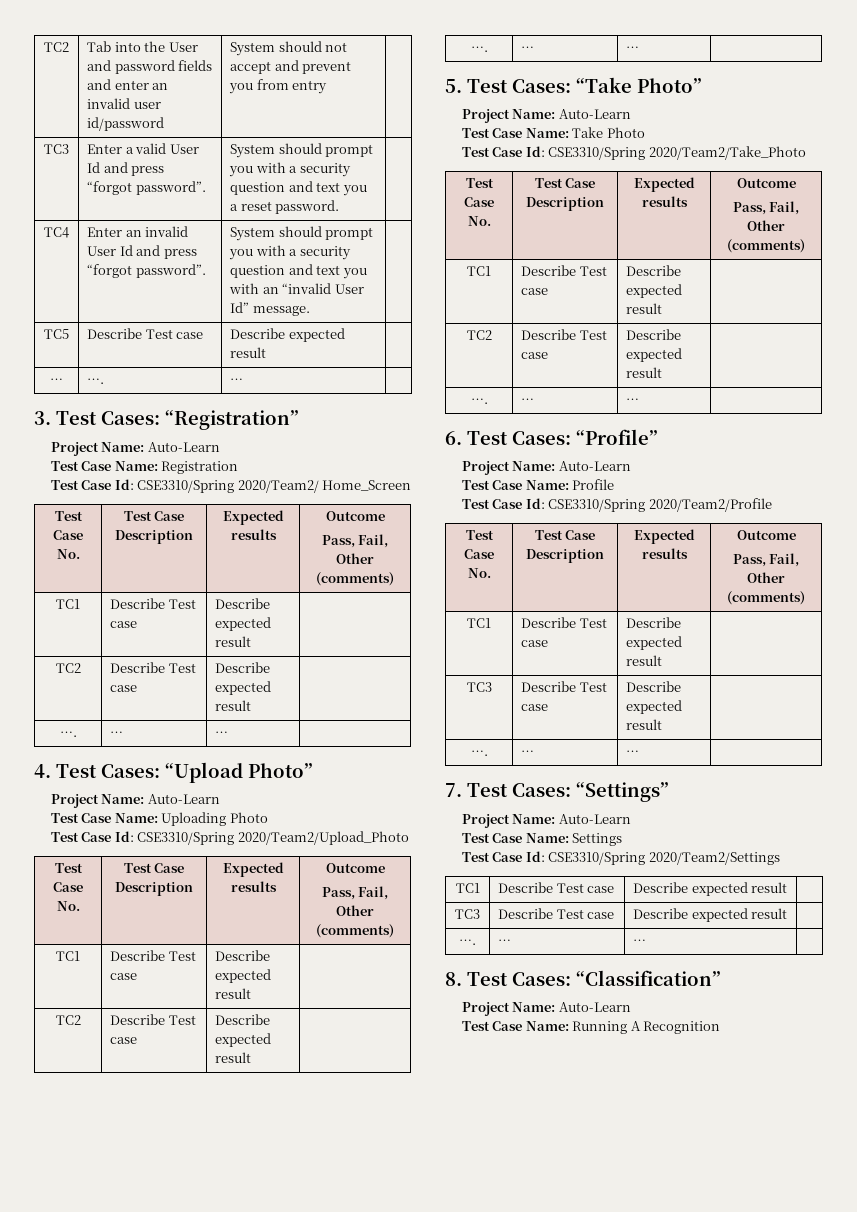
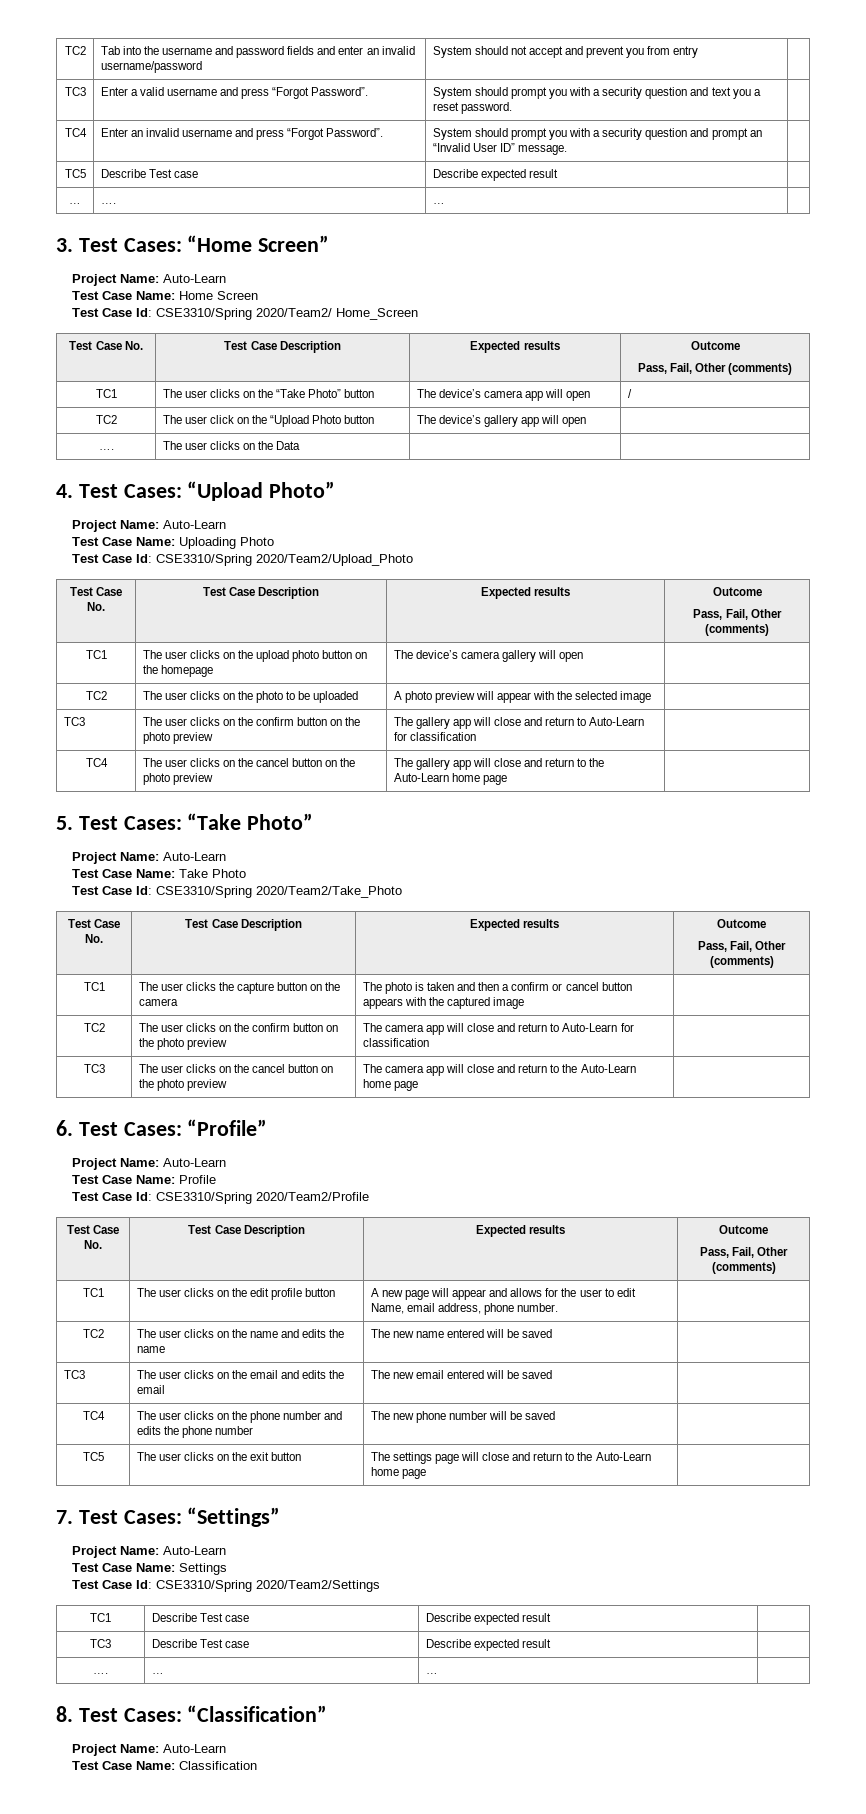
- TC2 | Tab into the User and password fields and enter an invalid user id/password | System should not accept and prevent you from entry |
+ TC2 | Tab into the username and password fields and enter an invalid username/password | System should not accept and prevent you from entry |
- TC3 | Enter a valid User Id and press “forgot password”. | System should prompt you with a security question and text you a reset password. |
+ TC3 | Enter a valid username and press “Forgot Password”. | System should prompt you with a security question and text you a reset password. |
- TC4 | Enter an invalid User Id and press “forgot password”. | System should prompt you with a security question and text you with an “invalid User Id” message. |
+ TC4 | Enter an invalid username and press “Forgot Password”. | System should prompt you with a security question and prompt an “Invalid User ID” message. |
- 3. Test Cases: “Registration”
+ 3. Test Cases: “Home Screen”
  Project Name: Auto-Learn
- Test Case Name: Registration
+ Test Case Name: Home Screen
  Test Case Id: CSE3310/Spring 2020/Team2/ Home_Screen
  Test Case No. | Test Case Description | Expected results | Outcome
  Pass, Fail, Other (comments)
- TC1 | Describe Test case | Describe expected result |
- TC2 | Describe Test case | Describe expected result |
- …. | … | … |
+ TC1 | The user clicks on the “Take Photo” button | The device’s camera app will open | /
+ TC2 | The user click on the “Upload Photo button | The device’s gallery app will open |
+ …. | The user clicks on the Data | |
  Test Case Id: CSE3310/Spring 2020/Team2/Upload_Photo
  Test Case No. | Test Case Description | Expected results | Outcome
  Pass, Fail, Other (comments)
- TC1 | Describe Test case | Describe expected result |
- TC2 | Describe Test case | Describe expected result |
- …. | … | … |
+ TC1 | The user clicks on the upload photo button on the homepage | The device’s camera gallery will open |
+ TC2 | The user clicks on the photo to be uploaded | A photo preview will appear with the selected image |
+ TC3 | The user clicks on the confirm button on the photo preview | The gallery app will close and return to Auto-Learn for classification |
+ TC4 | The user clicks on the cancel button on the photo preview | The gallery app will close and return to the Auto-Learn home page |
  Test Case Id: CSE3310/Spring 2020/Team2/Take_Photo
  Test Case No. | Test Case Description | Expected results | Outcome
  Pass, Fail, Other (comments)
- TC1 | Describe Test case | Describe expected result |
- TC2 | Describe Test case | Describe expected result |
- …. | … | … |
+ TC1 | The user clicks the capture button on the camera | The photo is taken and then a confirm or cancel button appears with the captured image |
+ TC2 | The user clicks on the confirm button on the photo preview | The camera app will close and return to Auto-Learn for classification |
+ TC3 | The user clicks on the cancel button on the photo preview | The camera app will close and return to the Auto-Learn home page |
  Test Case Id: CSE3310/Spring 2020/Team2/Profile
  Test Case No. | Test Case Description | Expected results | Outcome
  Pass, Fail, Other (comments)
- TC1 | Describe Test case | Describe expected result |
- TC3 | Describe Test case | Describe expected result |
- …. | … | … |
+ TC1 | The user clicks on the edit profile button | A new page will appear and allows for the user to edit Name, email address, phone number. |
+ TC2 | The user clicks on the name and edits the name | The new name entered will be saved |
+ TC3 | The user clicks on the email and edits the email | The new email entered will be saved |
+ TC4 | The user clicks on the phone number and edits the phone number | The new phone number will be saved |
+ TC5 | The user clicks on the exit button | The settings page will close and return to the Auto-Learn home page |
- Test Case Name: Running A Recognition
+ Test Case Name: Classification

